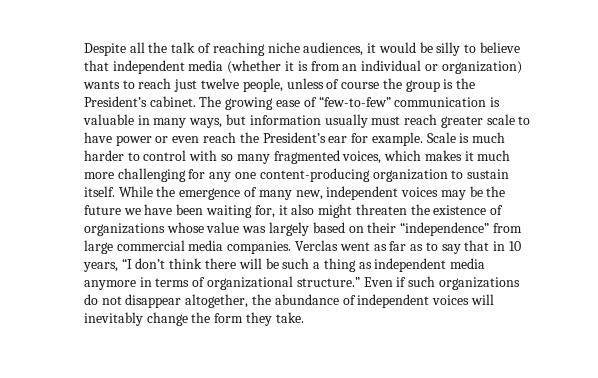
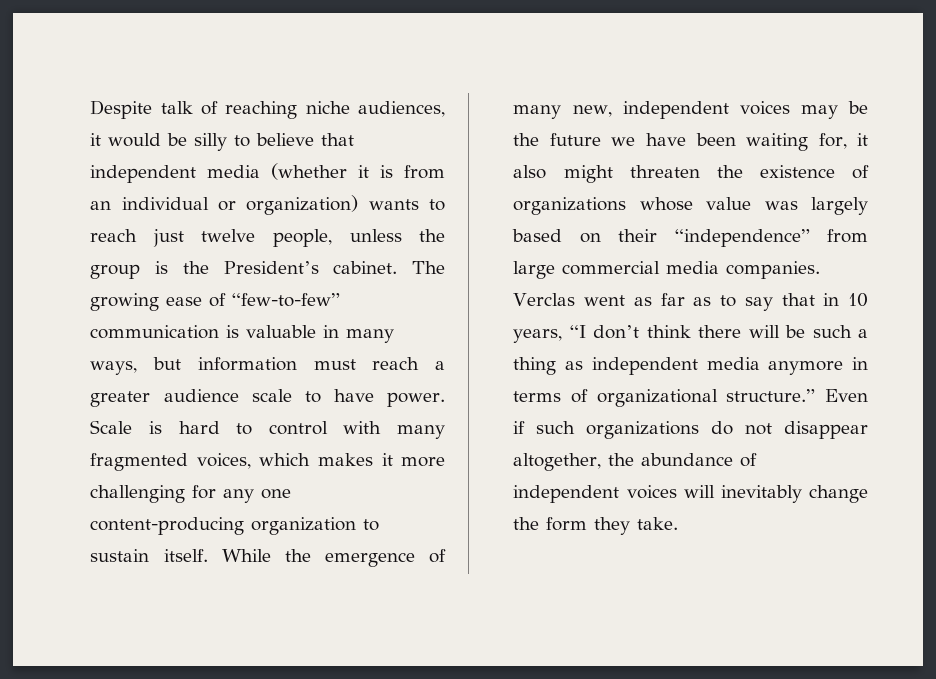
- Despite all the talk of reaching niche audiences, it would be silly to believe that independent media (whether it is from an individual or organization) wants to reach just twelve people, unless of course the group is the President’s cabinet.
+ Despite talk of reaching niche audiences, it would be silly to believe that independent media (whether it is from an individual or organization) wants to reach just twelve people, unless the group is the President’s cabinet.
- The growing ease of “few-to-few” communication is valuable in many ways, but information usually must reach greater scale to have power or even reach the President’s ear for example. Scale is much harder to control with so many fragmented voices, which makes it much more challenging for any one content-producing organization to sustain itself.
+ The growing ease of “few-to-few” communication is valuable in many ways, but information must reach a greater audience scale to have power. Scale is hard to control with many fragmented voices, which makes it more challenging for any one content-producing organization to sustain itself.

